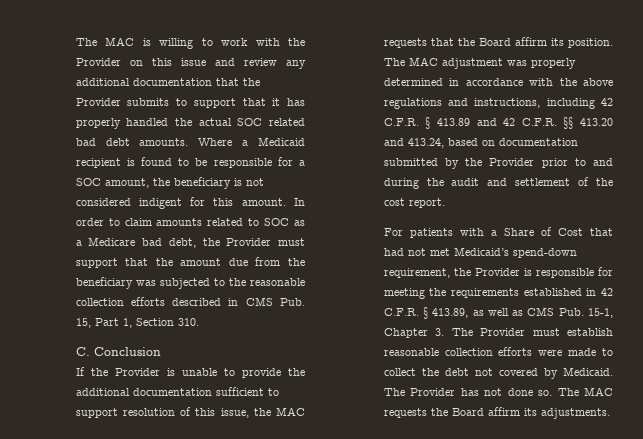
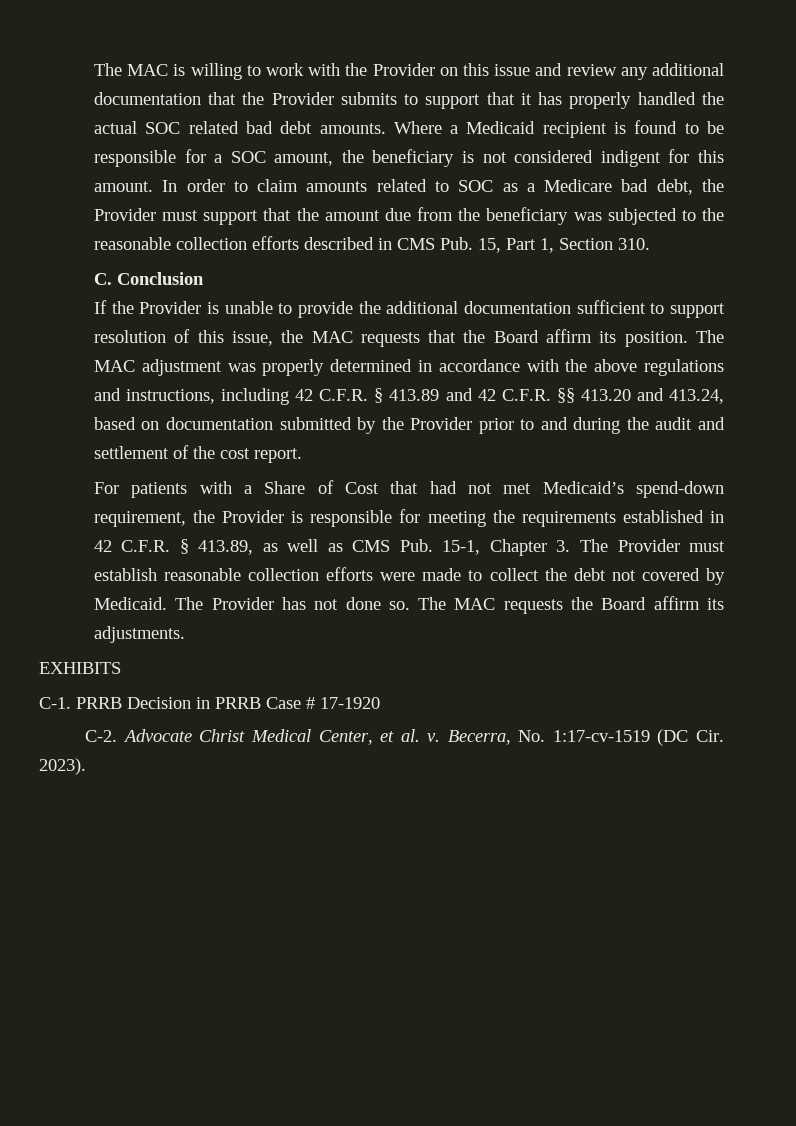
+ EXHIBITS
+ C-1. PRRB Decision in PRRB Case # 17-1920
+ C-2. Advocate Christ Medical Center, et al. v. Becerra, No. 1:17-cv-1519 (DC Cir. 2023).

